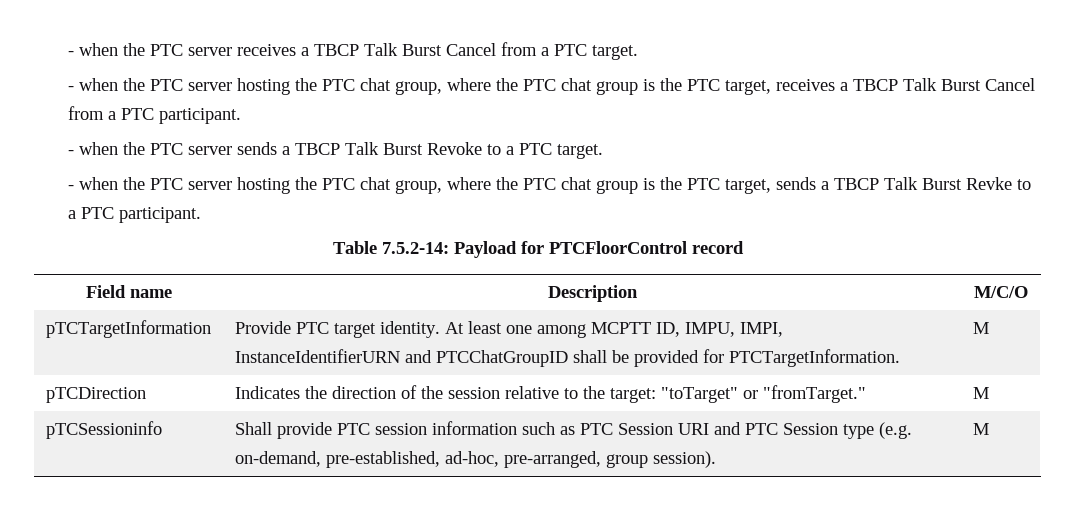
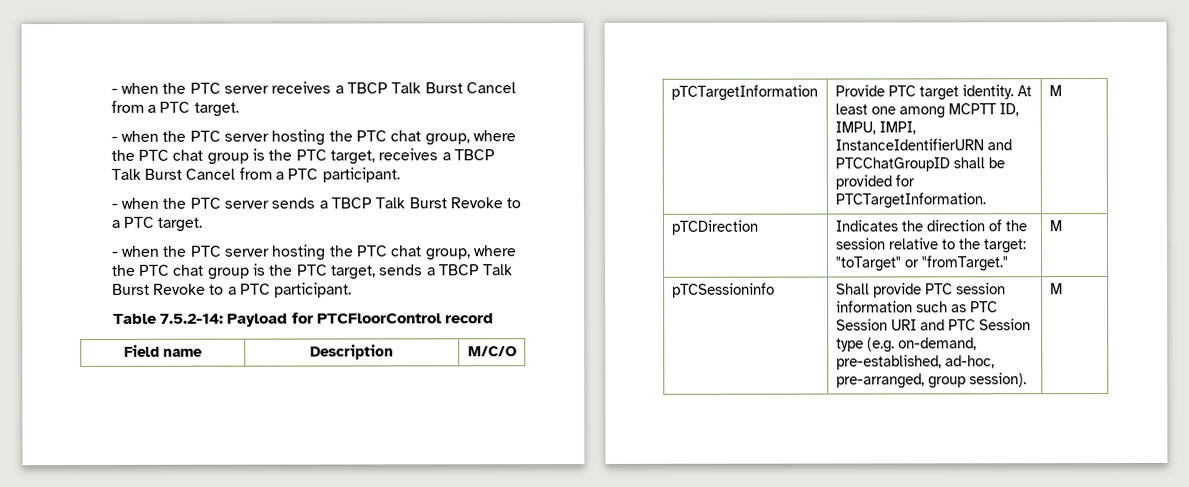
- - when the PTC server hosting the PTC chat group, where the PTC chat group is the PTC target, sends a TBCP Talk Burst Revke to a PTC participant.
+ - when the PTC server hosting the PTC chat group, where the PTC chat group is the PTC target, sends a TBCP Talk Burst Revoke to a PTC participant.

